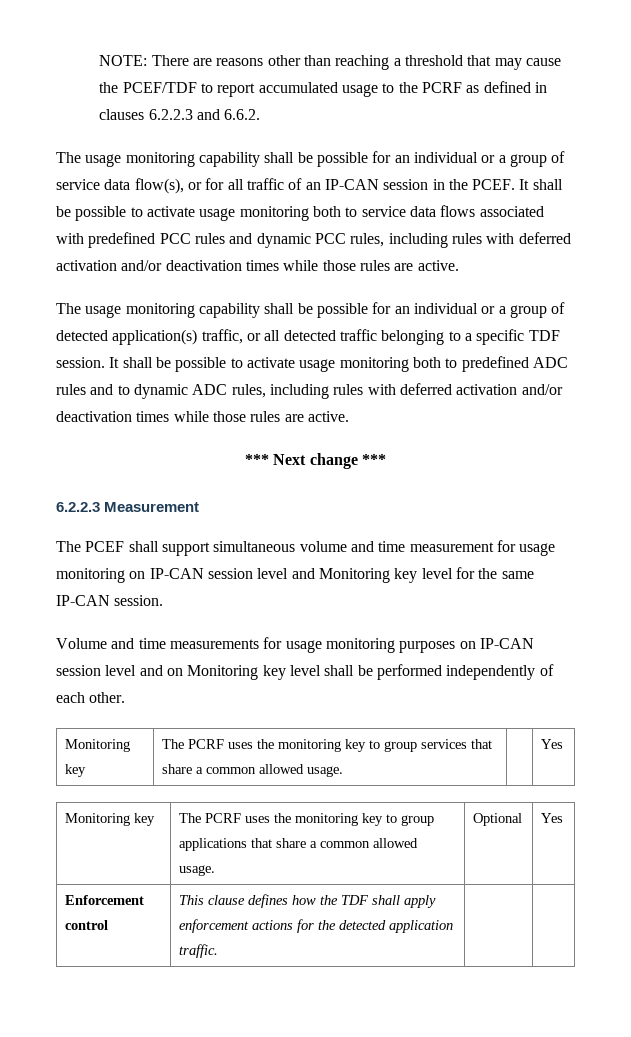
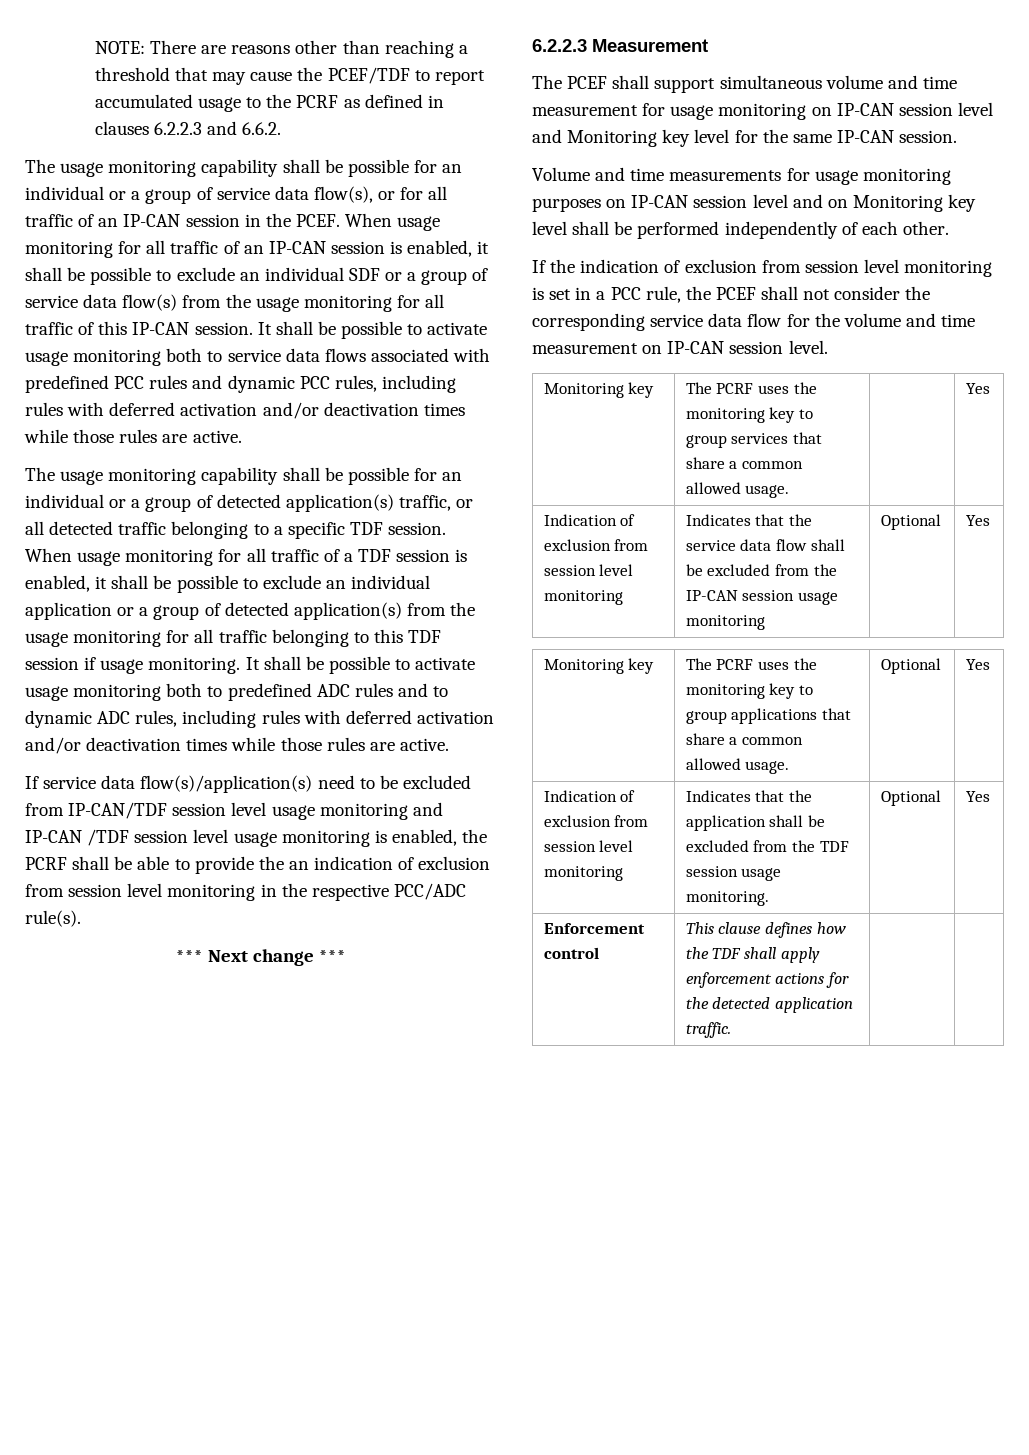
+ When usage monitoring for all traffic of an IP-CAN session is enabled, it shall be possible to exclude an individual SDF or a group of service data flow(s) from the usage monitoring for all traffic of this IP-CAN session.
+ When usage monitoring for all traffic of a TDF session is enabled, it shall be possible to exclude an individual application or a group of detected application(s) from the usage monitoring for all traffic belonging to this TDF session if usage monitoring.
+ If service data flow(s)/application(s) need to be excluded from IP-CAN/TDF session level usage monitoring and IP-CAN /TDF session level usage monitoring is enabled, the PCRF shall be able to provide the an indication of exclusion from session level monitoring in the respective PCC/ADC rule(s).
+ If the indication of exclusion from session level monitoring is set in a PCC rule, the PCEF shall not consider the corresponding service data flow for the volume and time measurement on IP-CAN session level.
+ Indication of exclusion from session level monitoring | Indicates that the service data flow shall be excluded from the IP-CAN session usage monitoring | Optional | Yes
+ Indication of exclusion from session level monitoring | Indicates that the application shall be excluded from the TDF session usage monitoring. | Optional | Yes

